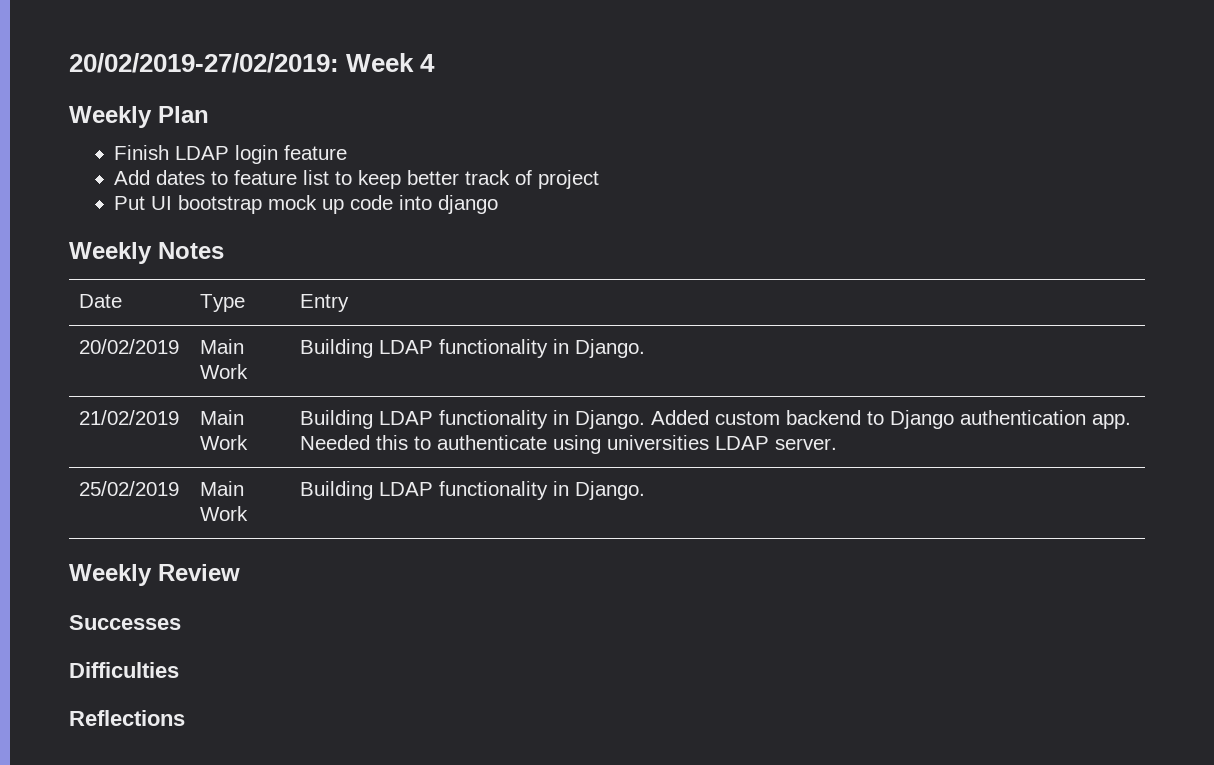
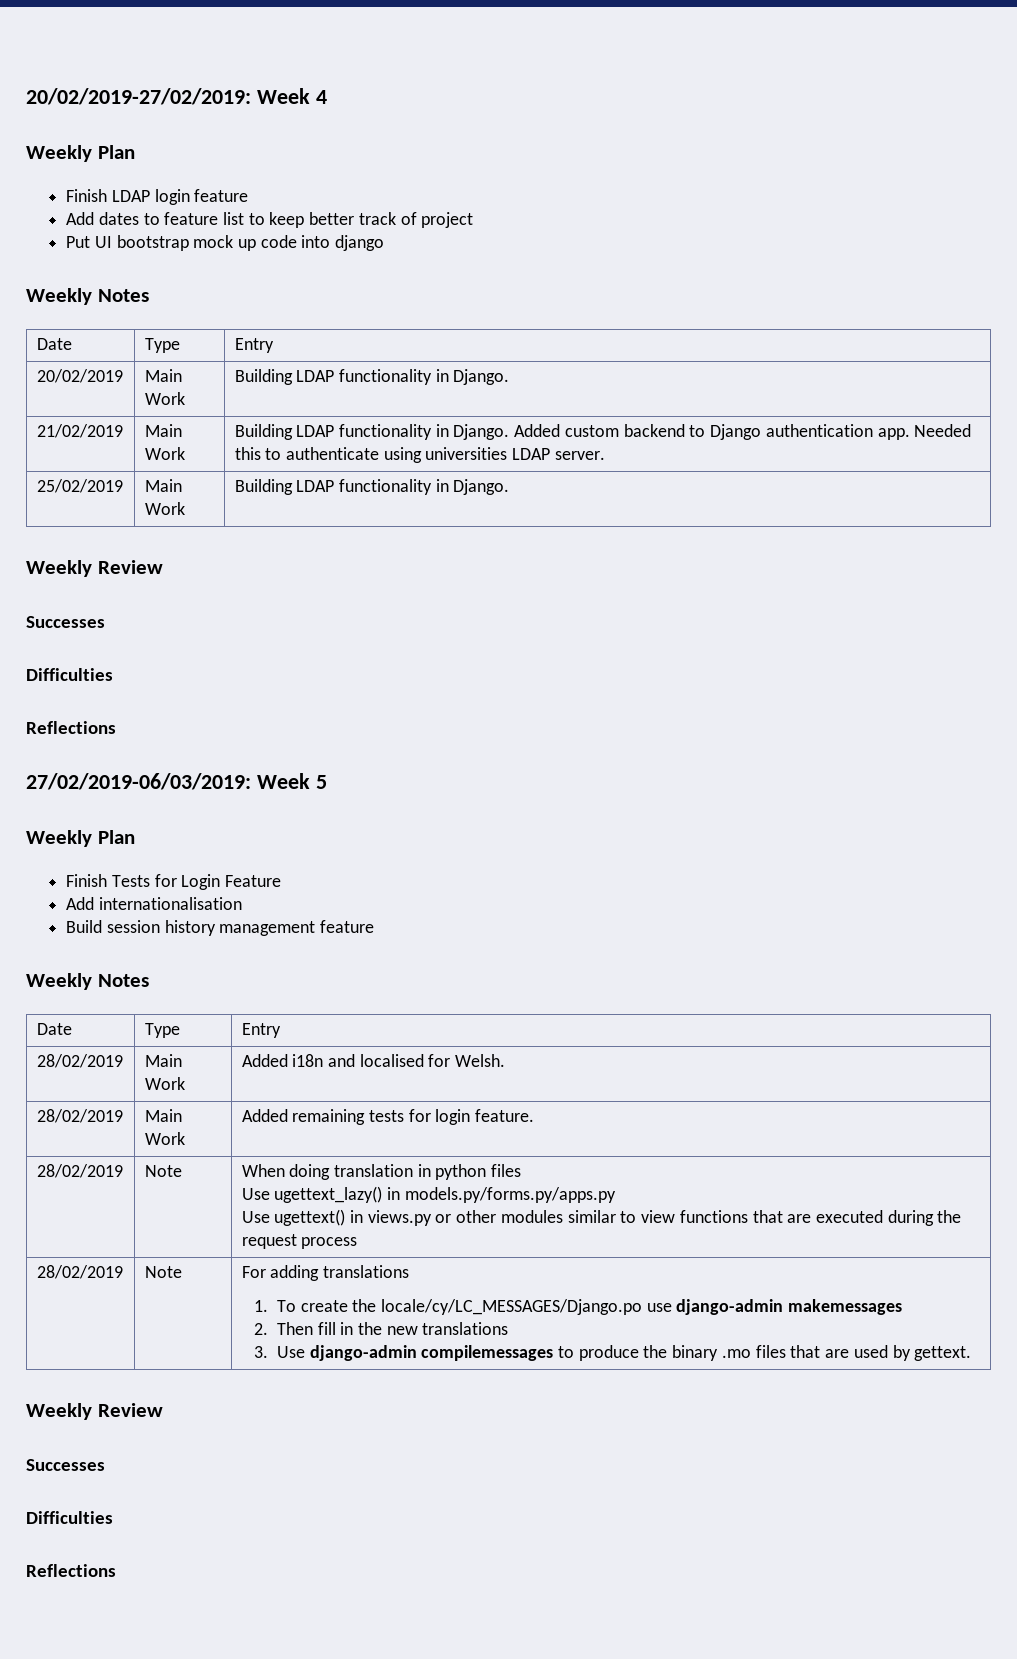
+ 27/02/2019-06/03/2019: Week 5
+ Weekly Plan
+ Finish Tests for Login Feature
+ Add internationalisation
+ Build session history management feature
+ Weekly Notes
+ Date | Type | Entry
+ 28/02/2019 | Main Work | Added i18n and localised for Welsh.
+ 28/02/2019 | Main Work | Added remaining tests for login feature.
+ 28/02/2019 | Note | When doing translation in python files
+ Use ugettext_lazy() in models.py/forms.py/apps.py
+ Use ugettext() in views.py or other modules similar to view functions that are executed during the request process
+ 28/02/2019 | Note | For adding translations
+ 1. To create the locale/cy/LC_MESSAGES/Django.po use django-admin makemessages
+ 2. Then fill in the new translations
+ 3. Use django-admin compilemessages to produce the binary .mo files that are used by gettext.
+ Weekly Review
+ Successes
+ Difficulties
+ Reflections

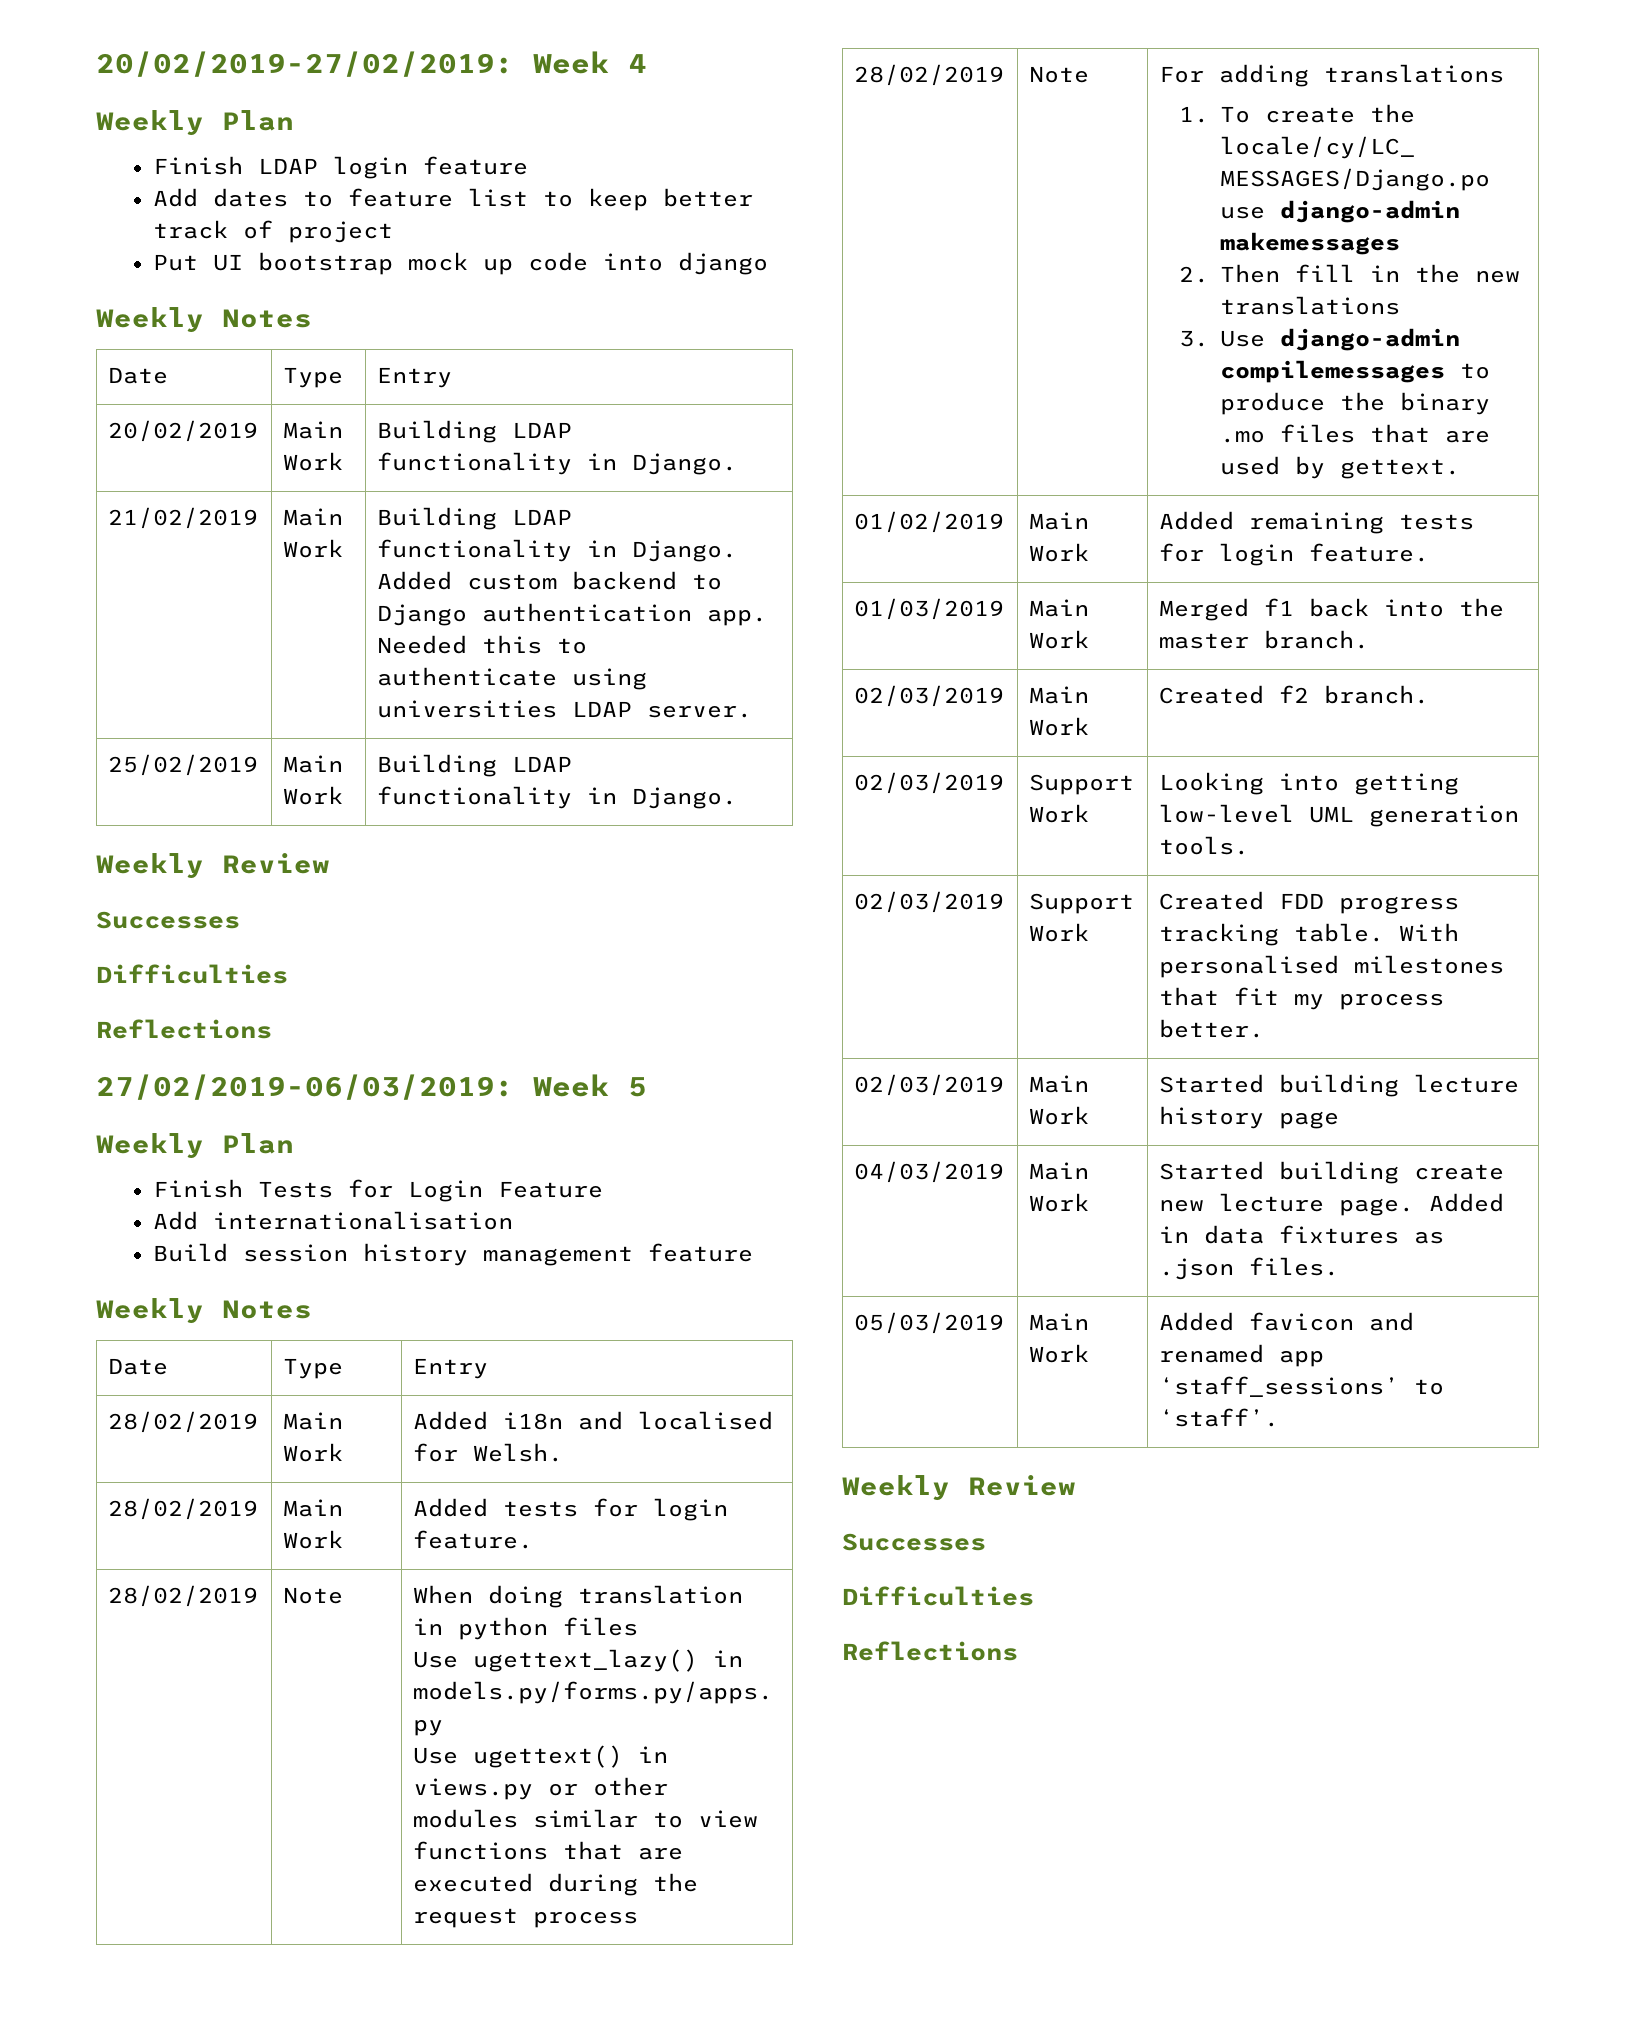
- 28/02/2019 | Main Work | Added remaining tests for login feature.
+ 28/02/2019 | Main Work | Added tests for login feature.
+ 01/02/2019 | Main Work | Added remaining tests for login feature.
+ 01/03/2019 | Main Work | Merged f1 back into the master branch.
+ 02/03/2019 | Main Work | Created f2 branch.
+ 02/03/2019 | Support Work | Looking into getting low-level UML generation tools.
+ 02/03/2019 | Support Work | Created FDD progress tracking table. With personalised milestones that fit my process better.
+ 02/03/2019 | Main Work | Started building lecture history page
+ 04/03/2019 | Main Work | Started building create new lecture page. Added in data fixtures as .json files.
+ 05/03/2019 | Main Work | Added favicon and renamed app ‘staff_sessions’ to ‘staff’.

